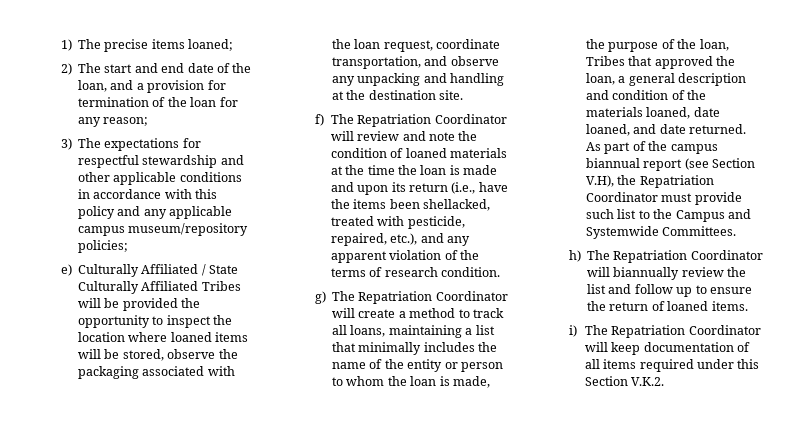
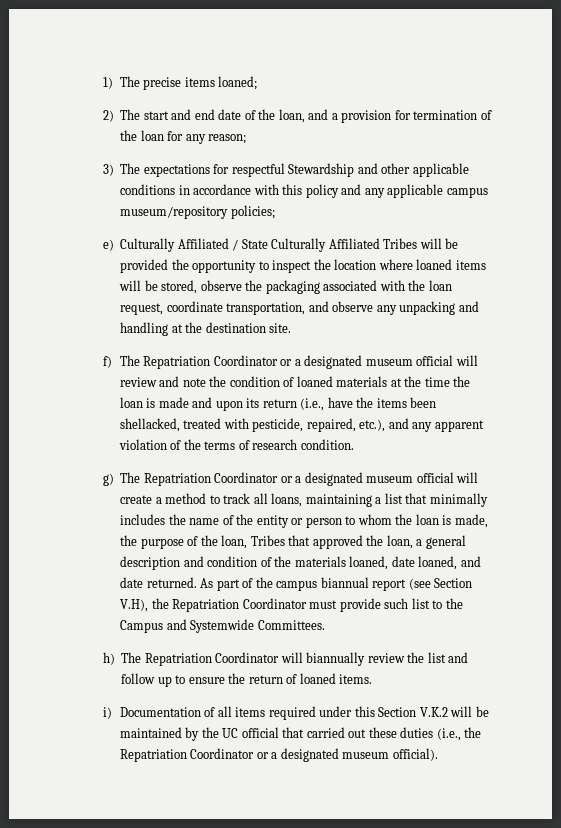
- 3) The expectations for respectful stewardship and other applicable conditions in accordance with this policy and any applicable campus museum/repository policies;
+ 3) The expectations for respectful Stewardship and other applicable conditions in accordance with this policy and any applicable campus museum/repository policies;
- f) The Repatriation Coordinator will review and note the condition of loaned materials at the time the loan is made and upon its return (i.e., have the items been shellacked, treated with pesticide, repaired, etc.), and any apparent violation of the terms of research condition.
+ f) The Repatriation Coordinator or a designated museum official will review and note the condition of loaned materials at the time the loan is made and upon its return (i.e., have the items been shellacked, treated with pesticide, repaired, etc.), and any apparent violation of the terms of research condition.
- g) The Repatriation Coordinator will create a method to track all loans, maintaining a list that minimally includes the name of the entity or person to whom the loan is made, the purpose of the loan, Tribes that approved the loan, a general description and condition of the materials loaned, date loaned, and date returned.
+ g) The Repatriation Coordinator or a designated museum official will create a method to track all loans, maintaining a list that minimally includes the name of the entity or person to whom the loan is made, the purpose of the loan, Tribes that approved the loan, a general description and condition of the materials loaned, date loaned, and date returned.
- i) The Repatriation Coordinator will keep documentation of all items required under this Section V.K.2.
+ i) Documentation of all items required under this Section V.K.2 will be maintained by the UC official that carried out these duties (i.e., the Repatriation Coordinator or a designated museum official).

